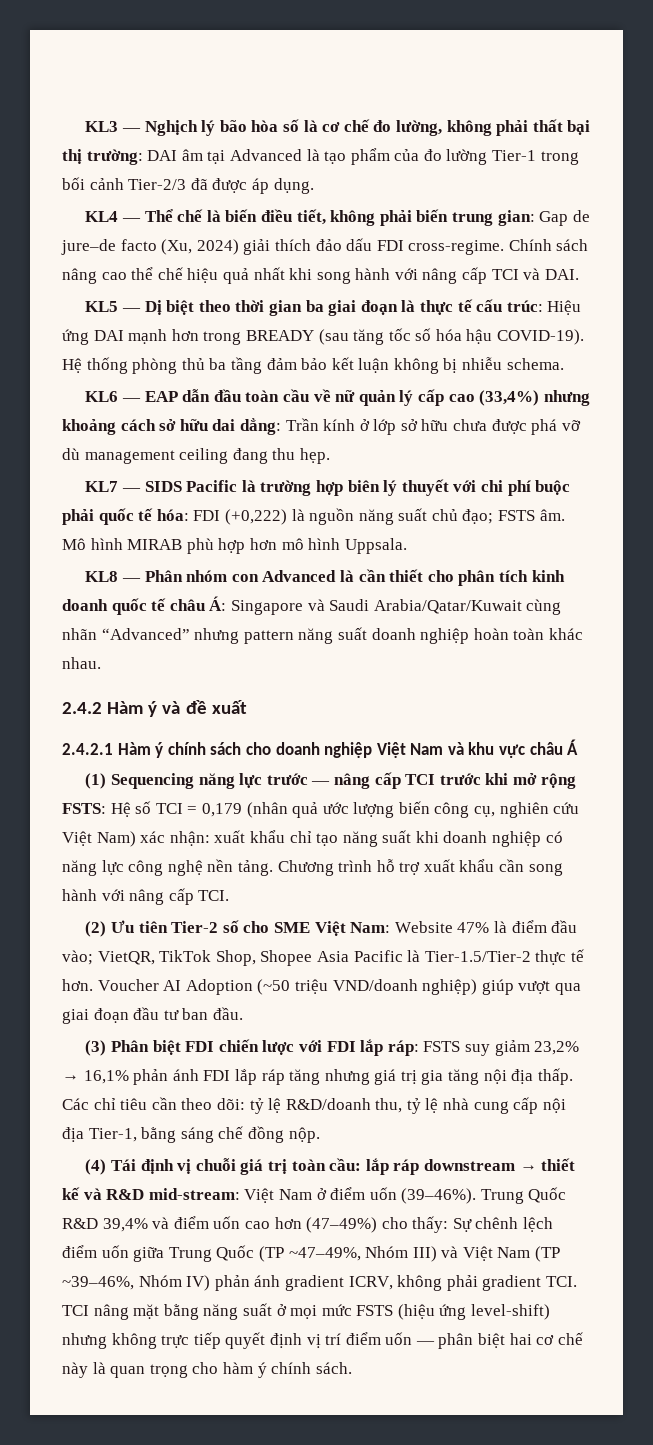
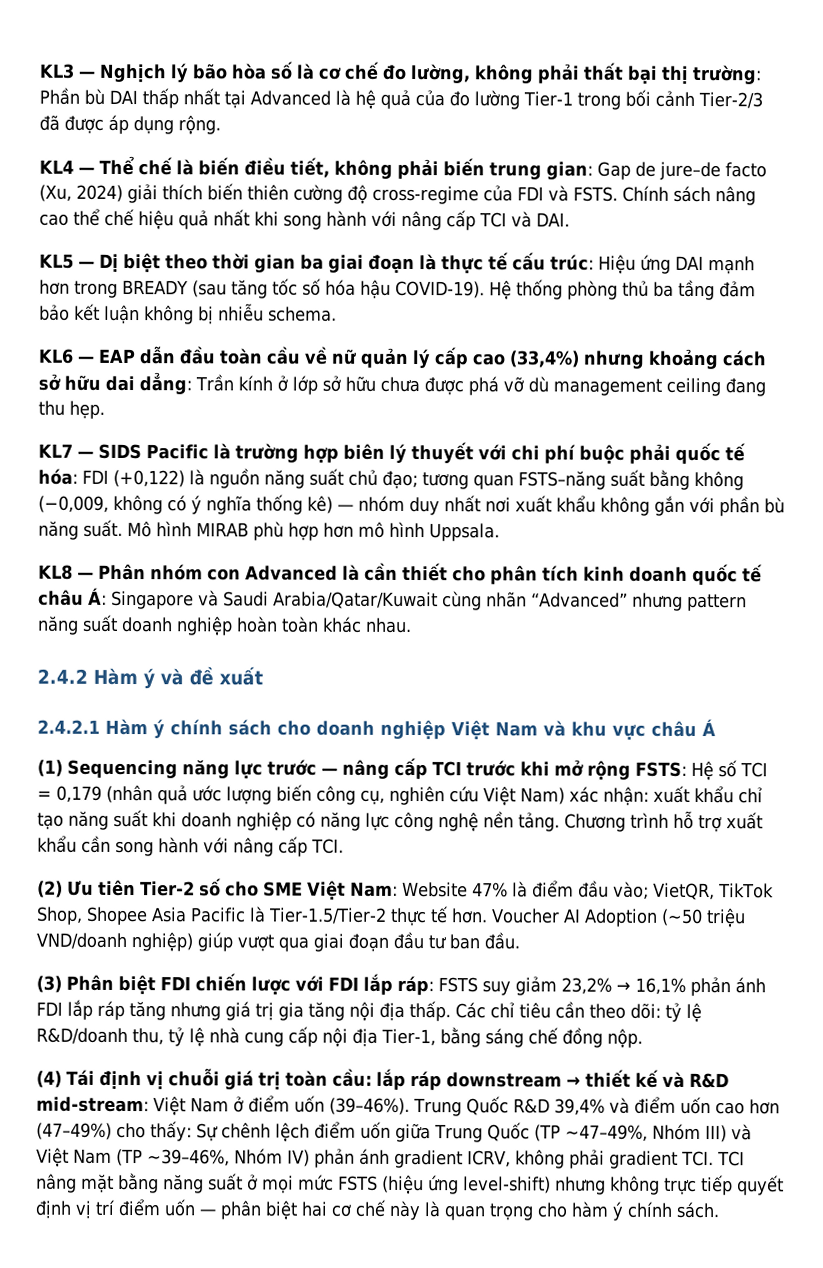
- KL3 — Nghịch lý bão hòa số là cơ chế đo lường, không phải thất bại thị trường: DAI âm tại Advanced là tạo phẩm của đo lường Tier-1 trong bối cảnh Tier-2/3 đã được áp dụng.
+ KL3 — Nghịch lý bão hòa số là cơ chế đo lường, không phải thất bại thị trường: Phần bù DAI thấp nhất tại Advanced là hệ quả của đo lường Tier-1 trong bối cảnh Tier-2/3 đã được áp dụng rộng.
- KL4 — Thể chế là biến điều tiết, không phải biến trung gian: Gap de jure–de facto (Xu, 2024) giải thích đảo dấu FDI cross-regime.
+ KL4 — Thể chế là biến điều tiết, không phải biến trung gian: Gap de jure–de facto (Xu, 2024) giải thích biến thiên cường độ cross-regime của FDI và FSTS.
- KL7 — SIDS Pacific là trường hợp biên lý thuyết với chi phí buộc phải quốc tế hóa: FDI (+0,222) là nguồn năng suất chủ đạo; FSTS âm.
+ KL7 — SIDS Pacific là trường hợp biên lý thuyết với chi phí buộc phải quốc tế hóa: FDI (+0,122) là nguồn năng suất chủ đạo; tương quan FSTS–năng suất bằng không (−0,009, không có ý nghĩa thống kê) — nhóm duy nhất nơi xuất khẩu không gắn với phần bù năng suất.

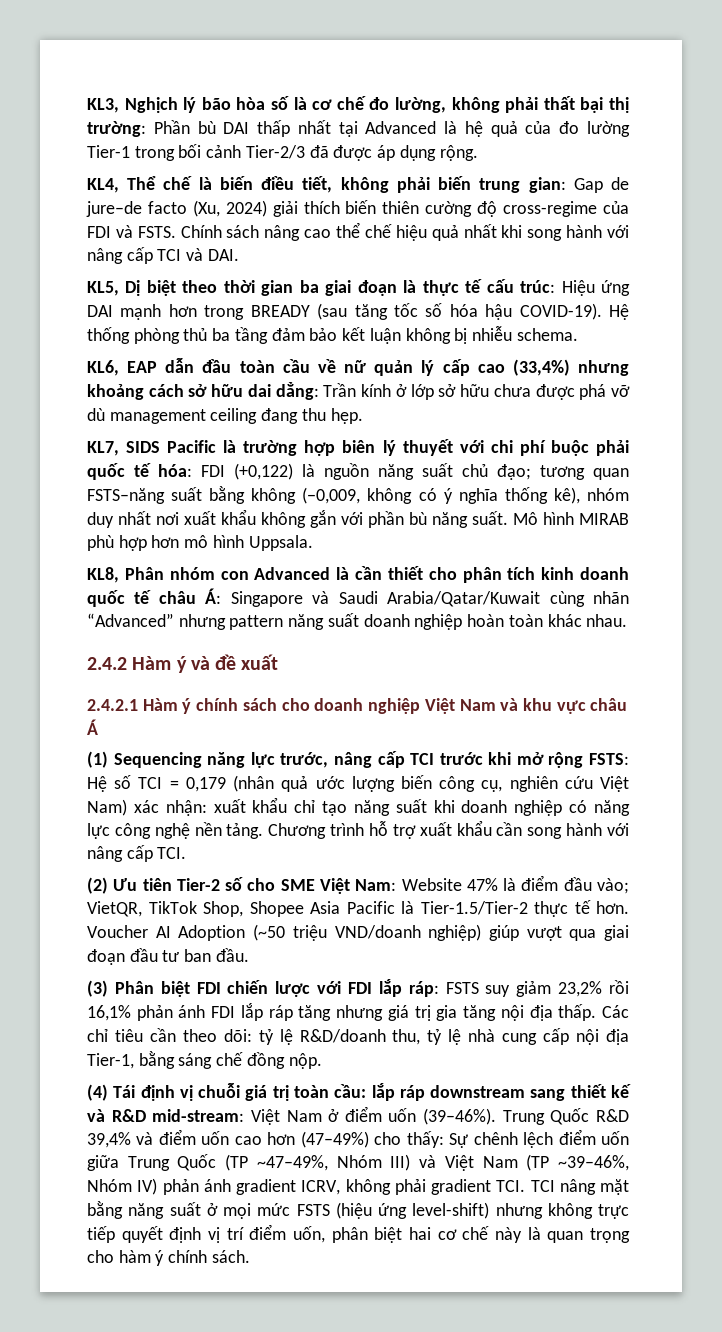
- KL3 — Nghịch lý bão hòa số là cơ chế đo lường, không phải thất bại thị trường: Phần bù DAI thấp nhất tại Advanced là hệ quả của đo lường Tier-1 trong bối cảnh Tier-2/3 đã được áp dụng rộng.
+ KL3, Nghịch lý bão hòa số là cơ chế đo lường, không phải thất bại thị trường: Phần bù DAI thấp nhất tại Advanced là hệ quả của đo lường Tier-1 trong bối cảnh Tier-2/3 đã được áp dụng rộng.
- KL4 — Thể chế là biến điều tiết, không phải biến trung gian: Gap de jure–de facto (Xu, 2024) giải thích biến thiên cường độ cross-regime của FDI và FSTS.
+ KL4, Thể chế là biến điều tiết, không phải biến trung gian: Gap de jure–de facto (Xu, 2024) giải thích biến thiên cường độ cross-regime của FDI và FSTS.
- KL5 — Dị biệt theo thời gian ba giai đoạn là thực tế cấu trúc: Hiệu ứng DAI mạnh hơn trong BREADY (sau tăng tốc số hóa hậu COVID-19).
+ KL5, Dị biệt theo thời gian ba giai đoạn là thực tế cấu trúc: Hiệu ứng DAI mạnh hơn trong BREADY (sau tăng tốc số hóa hậu COVID-19).
- KL6 — EAP dẫn đầu toàn cầu về nữ quản lý cấp cao (33,4%) nhưng khoảng cách sở hữu dai dẳng: Trần kính ở lớp sở hữu chưa được phá vỡ dù management ceiling đang thu hẹp.
+ KL6, EAP dẫn đầu toàn cầu về nữ quản lý cấp cao (33,4%) nhưng khoảng cách sở hữu dai dẳng: Trần kính ở lớp sở hữu chưa được phá vỡ dù management ceiling đang thu hẹp.
- KL7 — SIDS Pacific là trường hợp biên lý thuyết với chi phí buộc phải quốc tế hóa: FDI (+0,122) là nguồn năng suất chủ đạo; tương quan FSTS–năng suất bằng không (−0,009, không có ý nghĩa thống kê) — nhóm duy nhất nơi xuất khẩu không gắn với phần bù năng suất.
+ KL7, SIDS Pacific là trường hợp biên lý thuyết với chi phí buộc phải quốc tế hóa: FDI (+0,122) là nguồn năng suất chủ đạo; tương quan FSTS–năng suất bằng không (−0,009, không có ý nghĩa thống kê), nhóm duy nhất nơi xuất khẩu không gắn với phần bù năng suất.
- KL8 — Phân nhóm con Advanced là cần thiết cho phân tích kinh doanh quốc tế châu Á: Singapore và Saudi Arabia/Qatar/Kuwait cùng nhãn “Advanced” nhưng pattern năng suất doanh nghiệp hoàn toàn khác nhau.
+ KL8, Phân nhóm con Advanced là cần thiết cho phân tích kinh doanh quốc tế châu Á: Singapore và Saudi Arabia/Qatar/Kuwait cùng nhãn “Advanced” nhưng pattern năng suất doanh nghiệp hoàn toàn khác nhau.
- (1) Sequencing năng lực trước — nâng cấp TCI trước khi mở rộng FSTS: Hệ số TCI = 0,179 (nhân quả ước lượng biến công cụ, nghiên cứu Việt Nam) xác nhận: xuất khẩu chỉ tạo năng suất khi doanh nghiệp có năng lực công nghệ nền tảng.
+ (1) Sequencing năng lực trước, nâng cấp TCI trước khi mở rộng FSTS: Hệ số TCI = 0,179 (nhân quả ước lượng biến công cụ, nghiên cứu Việt Nam) xác nhận: xuất khẩu chỉ tạo năng suất khi doanh nghiệp có năng lực công nghệ nền tảng.
- (3) Phân biệt FDI chiến lược với FDI lắp ráp: FSTS suy giảm 23,2% → 16,1% phản ánh FDI lắp ráp tăng nhưng giá trị gia tăng nội địa thấp.
+ (3) Phân biệt FDI chiến lược với FDI lắp ráp: FSTS suy giảm 23,2% rồi 16,1% phản ánh FDI lắp ráp tăng nhưng giá trị gia tăng nội địa thấp.
- (4) Tái định vị chuỗi giá trị toàn cầu: lắp ráp downstream → thiết kế và R&D mid-stream: Việt Nam ở điểm uốn (39–46%).
+ (4) Tái định vị chuỗi giá trị toàn cầu: lắp ráp downstream sang thiết kế và R&D mid-stream: Việt Nam ở điểm uốn (39–46%).
- Sự chênh lệch điểm uốn giữa Trung Quốc (TP ~47–49%, Nhóm III) và Việt Nam (TP ~39–46%, Nhóm IV) phản ánh gradient ICRV, không phải gradient TCI. TCI nâng mặt bằng năng suất ở mọi mức FSTS (hiệu ứng level-shift) nhưng không trực tiếp quyết định vị trí điểm uốn — phân biệt hai cơ chế này là quan trọng cho hàm ý chính sách.
+ Sự chênh lệch điểm uốn giữa Trung Quốc (TP ~47–49%, Nhóm III) và Việt Nam (TP ~39–46%, Nhóm IV) phản ánh gradient ICRV, không phải gradient TCI. TCI nâng mặt bằng năng suất ở mọi mức FSTS (hiệu ứng level-shift) nhưng không trực tiếp quyết định vị trí điểm uốn, phân biệt hai cơ chế này là quan trọng cho hàm ý chính sách.

